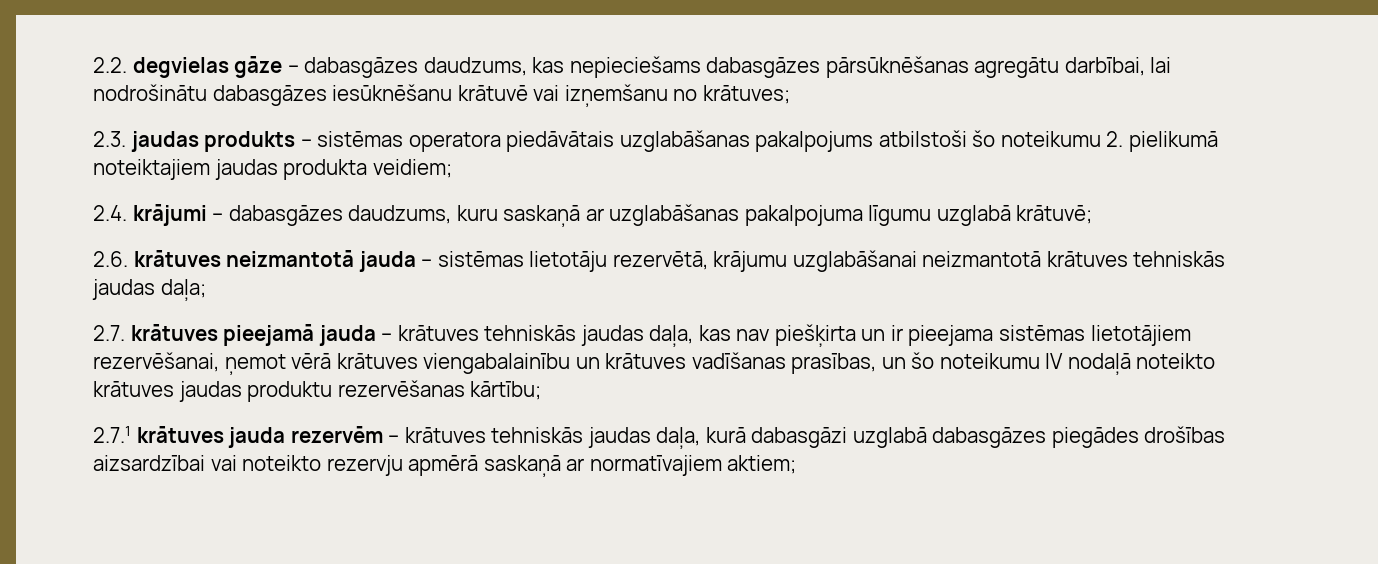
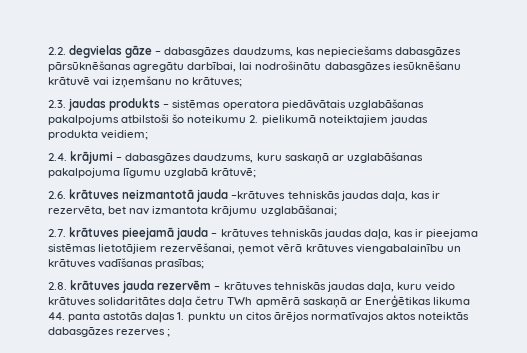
- 2.6. krātuves neizmantotā jauda – sistēmas lietotāju rezervētā, krājumu uzglabāšanai neizmantotā krātuves tehniskās jaudas daļa;
+ 2.6. krātuves neizmantotā jauda –krātuves tehniskās jaudas daļa, kas ir rezervēta, bet nav izmantota krājumu uzglabāšanai;
- 2.7. krātuves pieejamā jauda – krātuves tehniskās jaudas daļa, kas nav piešķirta un ir pieejama sistēmas lietotājiem rezervēšanai, ņemot vērā krātuves viengabalainību un krātuves vadīšanas prasības, un šo noteikumu IV nodaļā noteikto krātuves jaudas produktu rezervēšanas kārtību;
- 2.7.1 krātuves jauda rezervēm – krātuves tehniskās jaudas daļa, kurā dabasgāzi uzglabā dabasgāzes piegādes drošības aizsardzībai vai noteikto rezervju apmērā saskaņā ar normatīvajiem aktiem;
+ 2.7. krātuves pieejamā jauda – krātuves tehniskās jaudas daļa, kas ir pieejama sistēmas lietotājiem rezervēšanai, ņemot vērā krātuves viengabalainību un krātuves vadīšanas prasības;
+ 2.8. krātuves jauda rezervēm – krātuves tehniskās jaudas daļa, kuru veido krātuves solidaritātes daļa četru TWh apmērā saskaņā ar Enerģētikas likuma 44. panta astotās daļas 1. punktu un citos ārējos normatīvajos aktos noteiktās dabasgāzes rezerves ;

